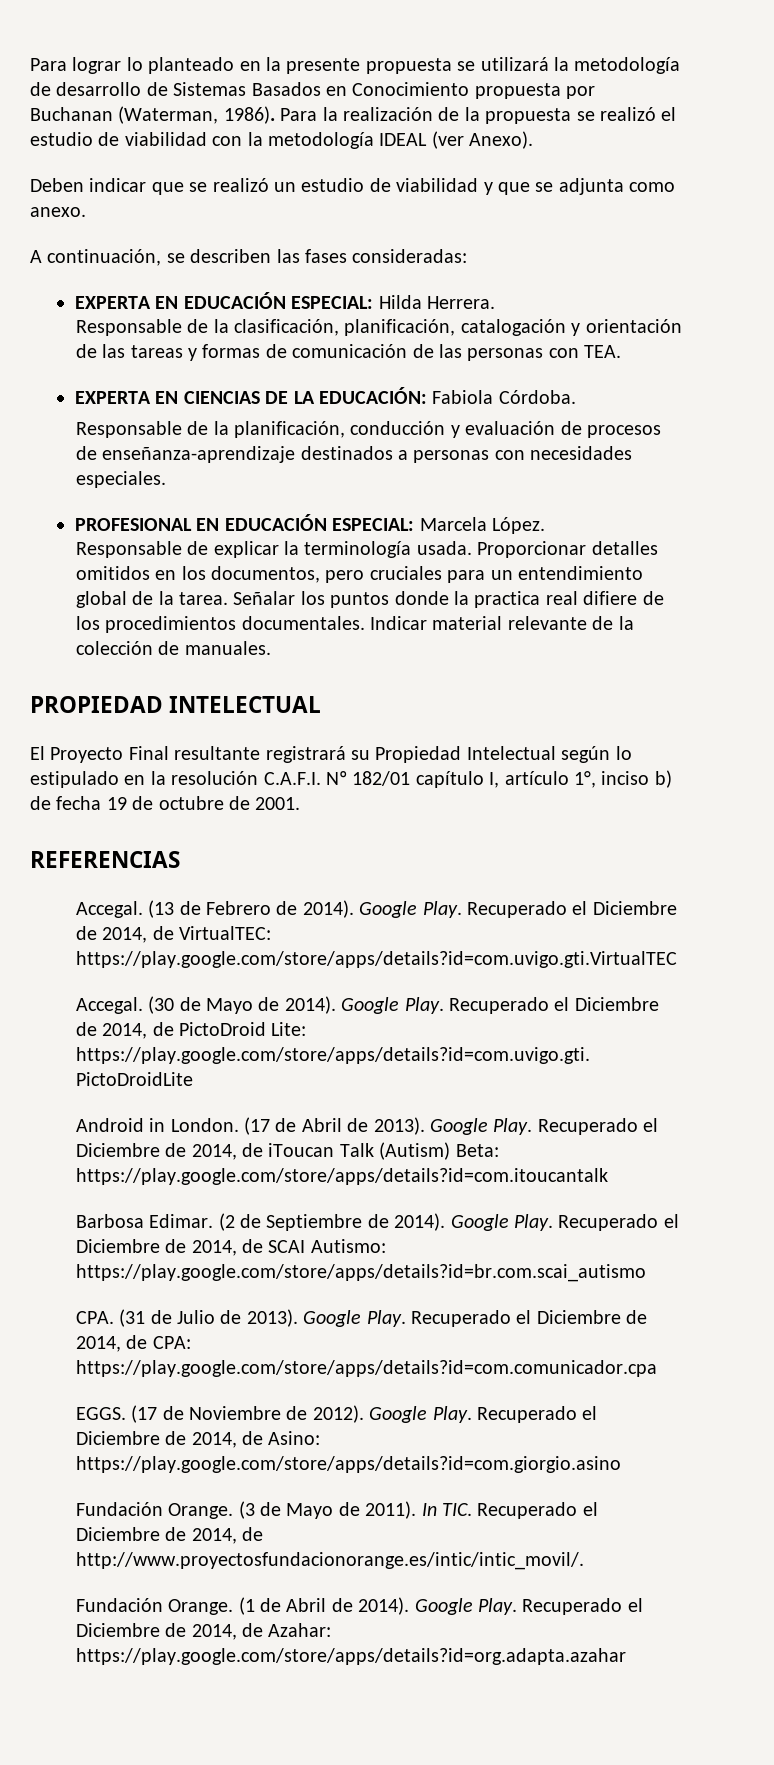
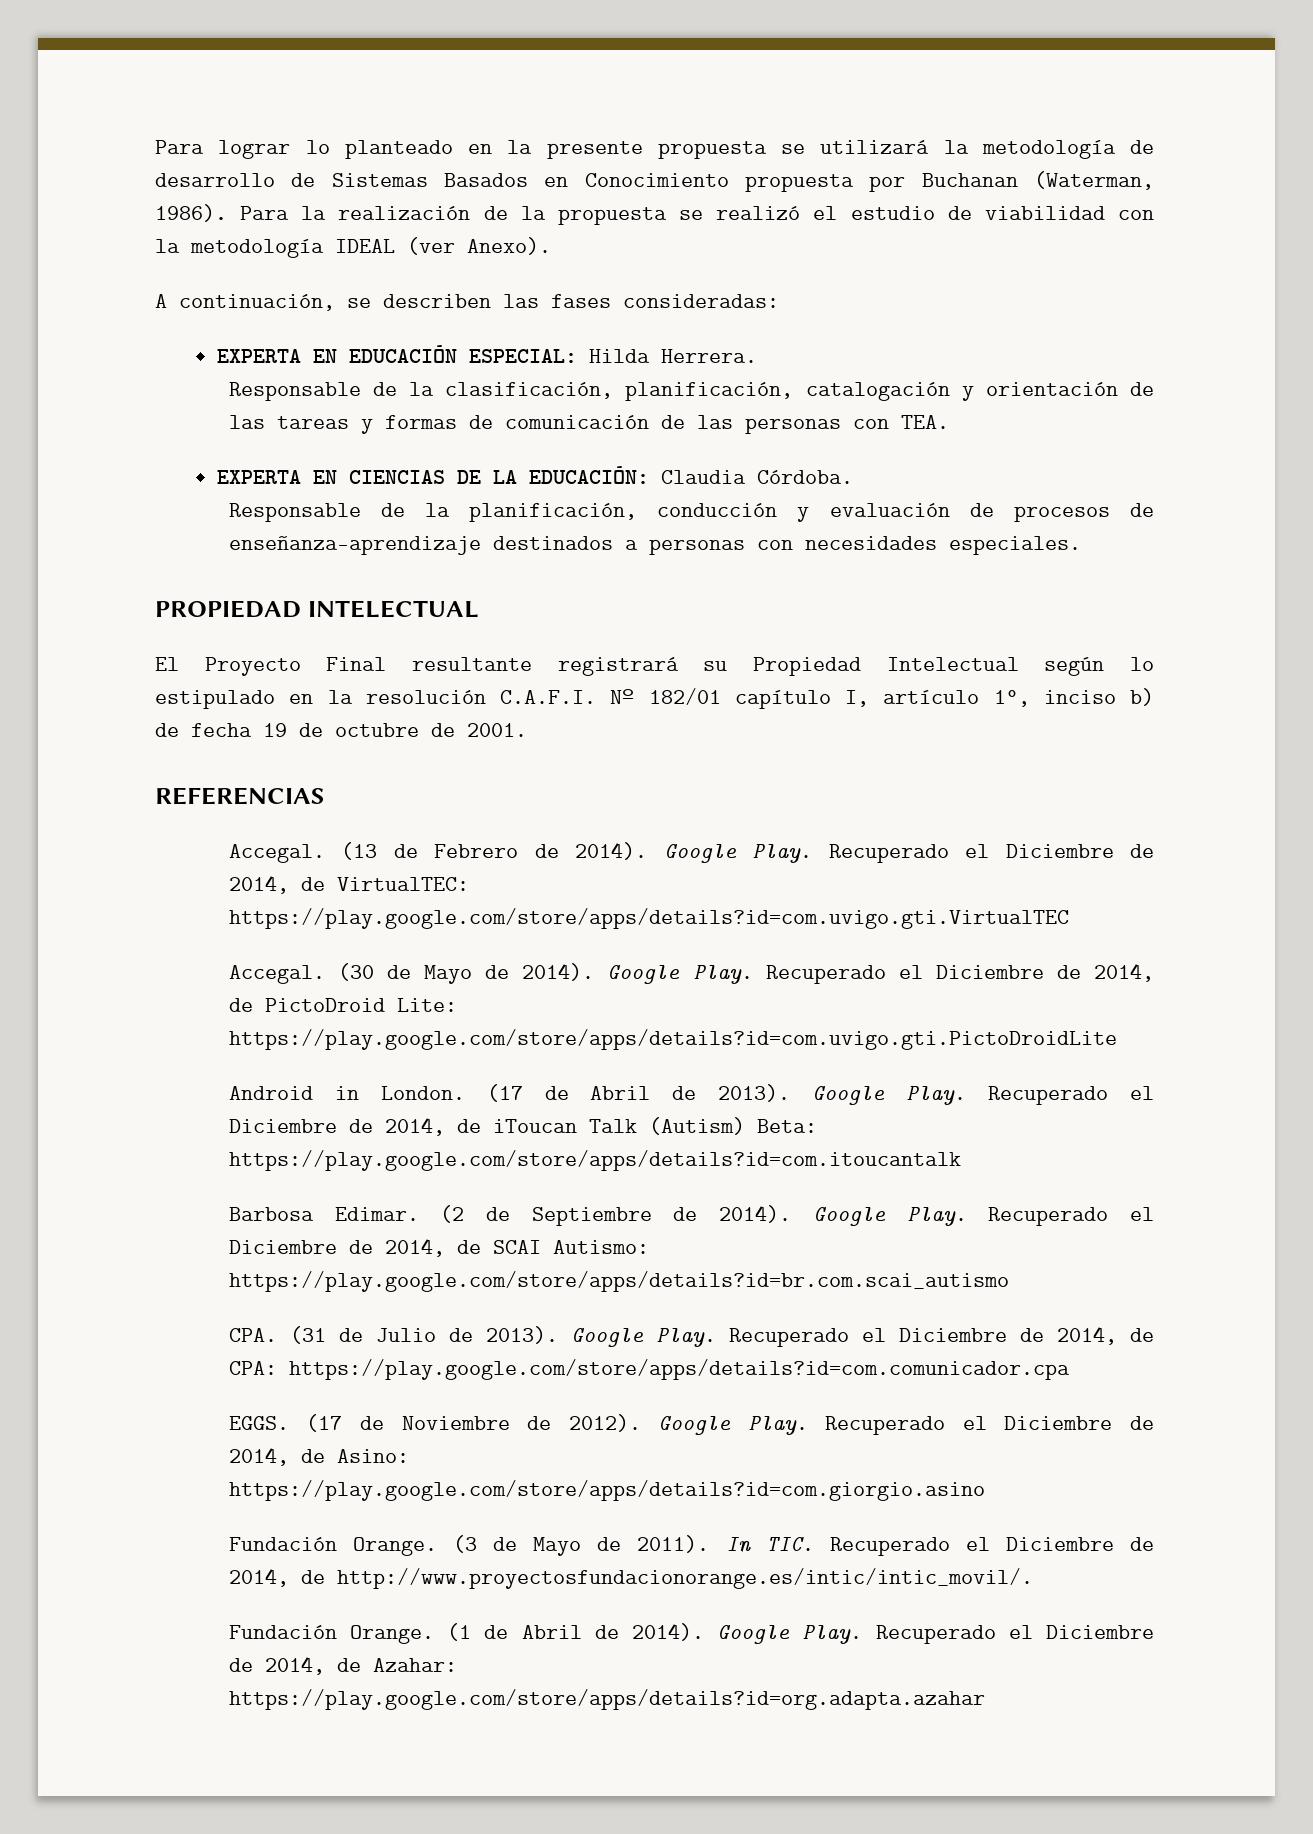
- Deben indicar que se realizó un estudio de viabilidad y que se adjunta como anexo.
- EXPERTA EN CIENCIAS DE LA EDUCACIÓN: Fabiola Córdoba.
+ EXPERTA EN CIENCIAS DE LA EDUCACIÓN: Claudia Córdoba.
- PROFESIONAL EN EDUCACIÓN ESPECIAL: Marcela López.
- Responsable de explicar la terminología usada. Proporcionar detalles omitidos en los documentos, pero cruciales para un entendimiento global de la tarea. Señalar los puntos donde la practica real difiere de los procedimientos documentales. Indicar material relevante de la colección de manuales.

